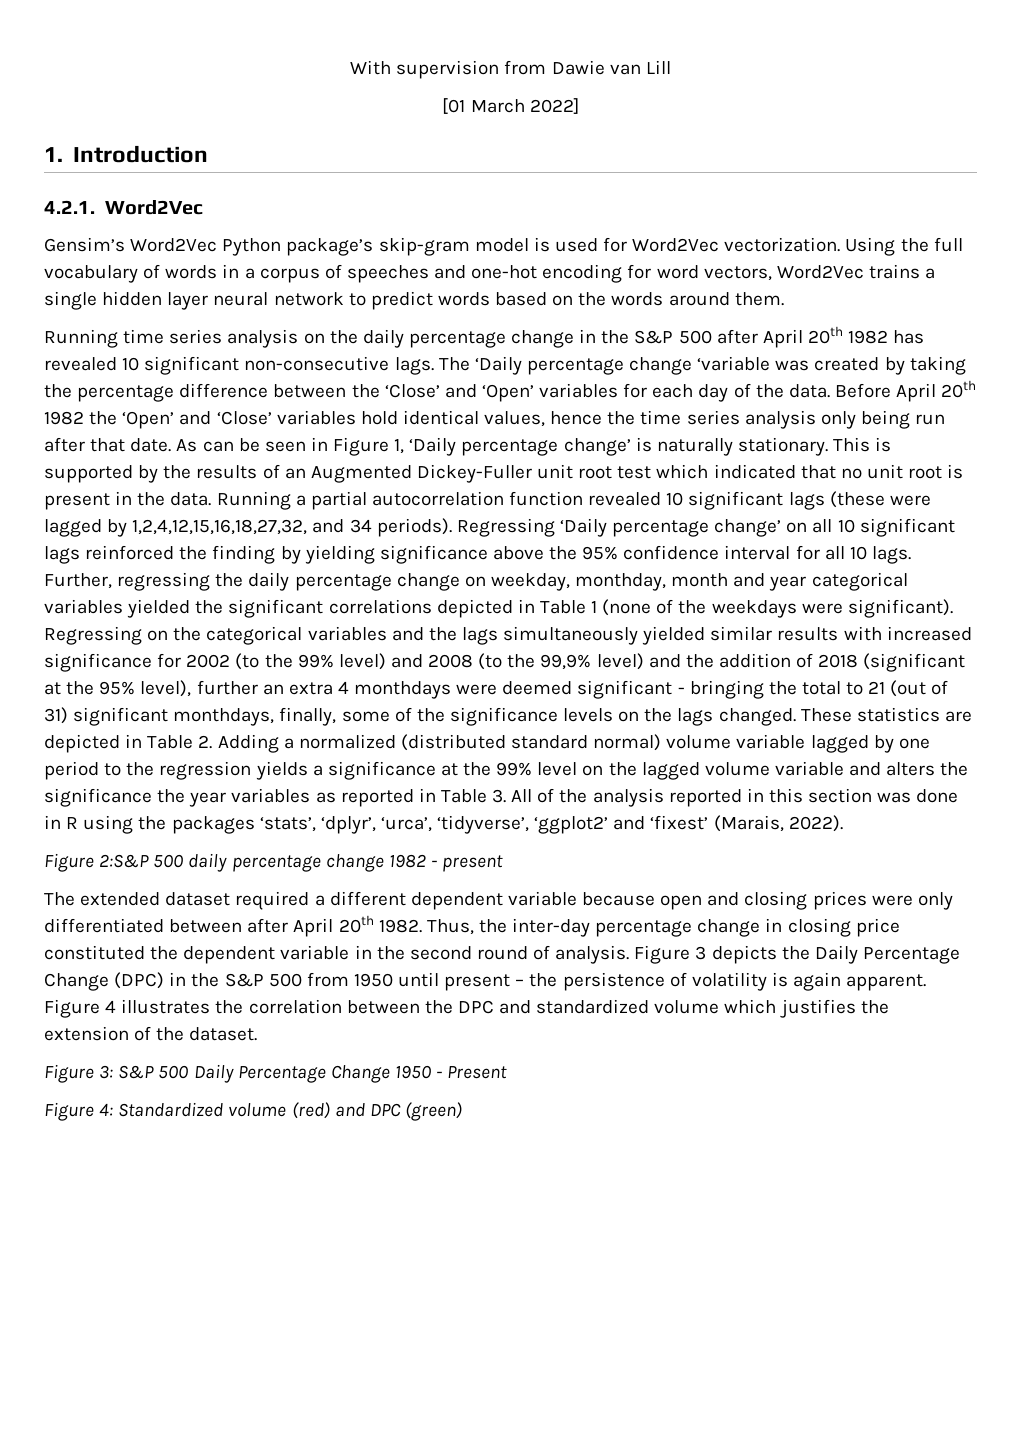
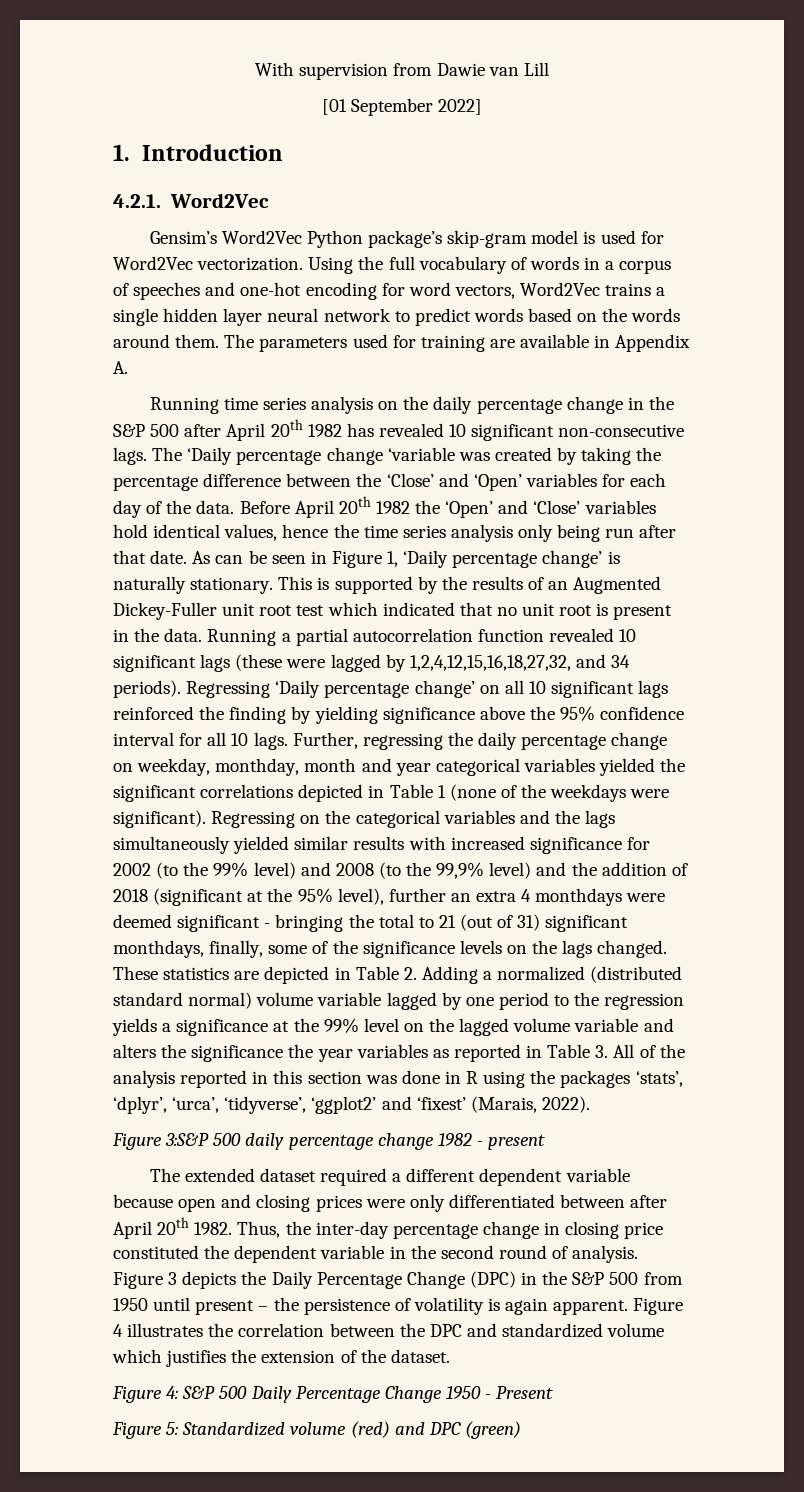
- [01 March 2022]
+ [01 September 2022]
+ The parameters used for training are available in Appendix A.
- Figure 2:S&P 500 daily percentage change 1982 - present
+ Figure 3:S&P 500 daily percentage change 1982 - present
- Figure 3: S&P 500 Daily Percentage Change 1950 - Present
+ Figure 4: S&P 500 Daily Percentage Change 1950 - Present
- Figure 4: Standardized volume (red) and DPC (green)
+ Figure 5: Standardized volume (red) and DPC (green)

